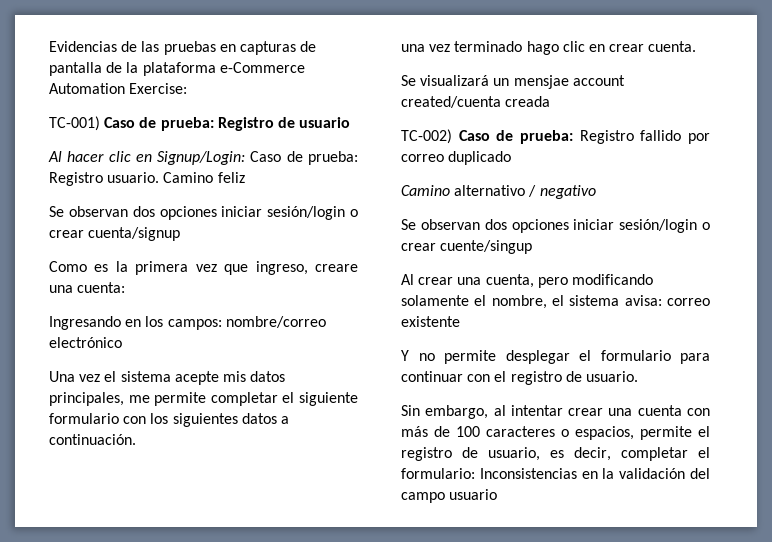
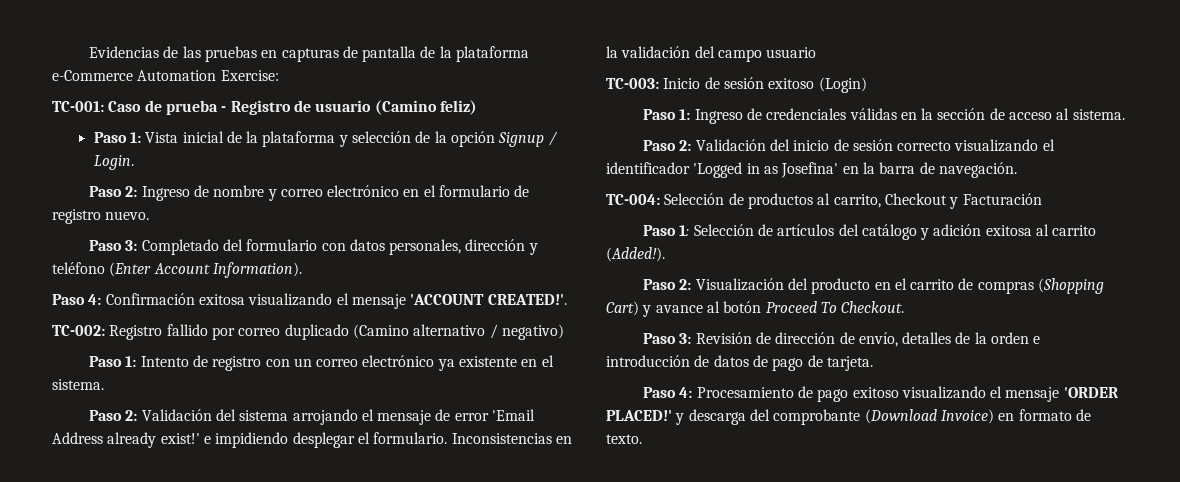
- TC-001) Caso de prueba: Registro de usuario
- Al hacer clic en Signup/Login: Caso de prueba: Registro usuario. Camino feliz
- Se observan dos opciones iniciar sesión/login o crear cuenta/signup
- Como es la primera vez que ingreso, creare una cuenta:
- Ingresando en los campos: nombre/correo electrónico
- Una vez el sistema acepte mis datos principales, me permite completar el siguiente formulario con los siguientes datos a continuación.
- una vez terminado hago clic en crear cuenta.
- Se visualizará un mensjae account created/cuenta creada
- TC-002) Caso de prueba: Registro fallido por correo duplicado
- Camino alternativo / negativo
- Se observan dos opciones iniciar sesión/login o crear cuente/singup
- Al crear una cuenta, pero modificando solamente el nombre, el sistema avisa: correo existente
- Y no permite desplegar el formulario para continuar con el registro de usuario.
- Sin embargo, al intentar crear una cuenta con más de 100 caracteres o espacios, permite el registro de usuario, es decir, completar el formulario: Inconsistencias en la validación del campo usuario
+ TC-001: Caso de prueba - Registro de usuario (Camino feliz)
+ Paso 1: Vista inicial de la plataforma y selección de la opción Signup / Login.
+ Paso 2: Ingreso de nombre y correo electrónico en el formulario de registro nuevo.
+ Paso 3: Completado del formulario con datos personales, dirección y teléfono (Enter Account Information).
+ Paso 4: Confirmación exitosa visualizando el mensaje 'ACCOUNT CREATED!'.
+ TC-002: Registro fallido por correo duplicado (Camino alternativo / negativo)
+ Paso 1: Intento de registro con un correo electrónico ya existente en el sistema.
+ Paso 2: Validación del sistema arrojando el mensaje de error 'Email Address already exist!' e impidiendo desplegar el formulario. Inconsistencias en la validación del campo usuario
+ TC-003: Inicio de sesión exitoso (Login)
+ Paso 1: Ingreso de credenciales válidas en la sección de acceso al sistema.
+ Paso 2: Validación del inicio de sesión correcto visualizando el identificador 'Logged in as Josefina' en la barra de navegación.
+ TC-004: Selección de productos al carrito, Checkout y Facturación
+ Paso 1: Selección de artículos del catálogo y adición exitosa al carrito (Added!).
+ Paso 2: Visualización del producto en el carrito de compras (Shopping Cart) y avance al botón Proceed To Checkout.
+ Paso 3: Revisión de dirección de envío, detalles de la orden e introducción de datos de pago de tarjeta.
+ Paso 4: Procesamiento de pago exitoso visualizando el mensaje 'ORDER PLACED!' y descarga del comprobante (Download Invoice) en formato de texto.

